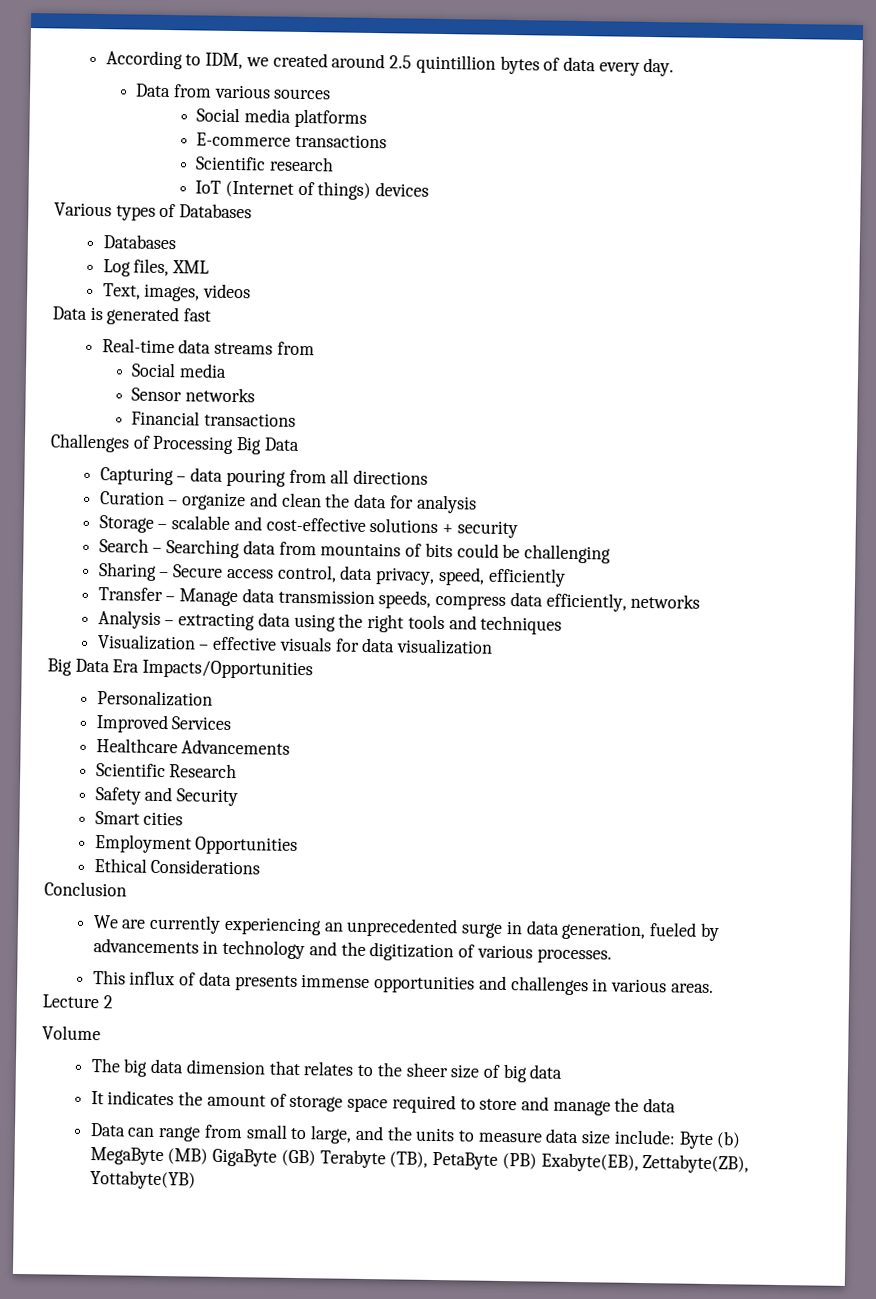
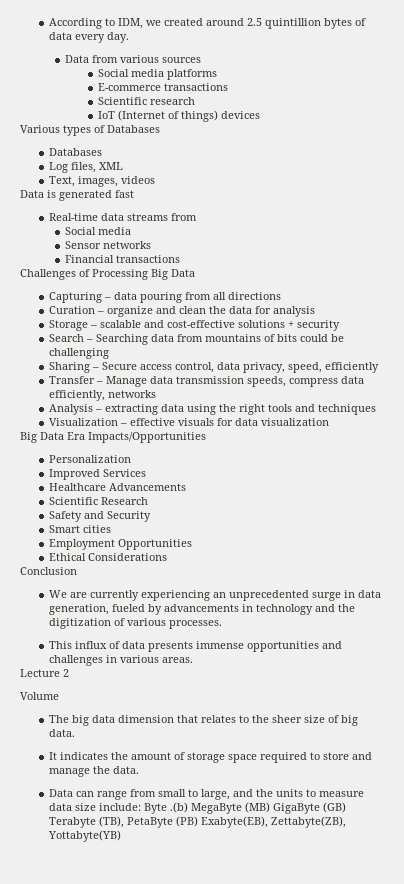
- The big data dimension that relates to the sheer size of big data
+ The big data dimension that relates to the sheer size of big data.
- It indicates the amount of storage space required to store and manage the data
+ It indicates the amount of storage space required to store and manage the data.
- Data can range from small to large, and the units to measure data size include: Byte (b) MegaByte (MB) GigaByte (GB) Terabyte (TB), PetaByte (PB) Exabyte(EB), Zettabyte(ZB), Yottabyte(YB)
+ Data can range from small to large, and the units to measure data size include: Byte .(b) MegaByte (MB) GigaByte (GB) Terabyte (TB), PetaByte (PB) Exabyte(EB), Zettabyte(ZB), Yottabyte(YB)

